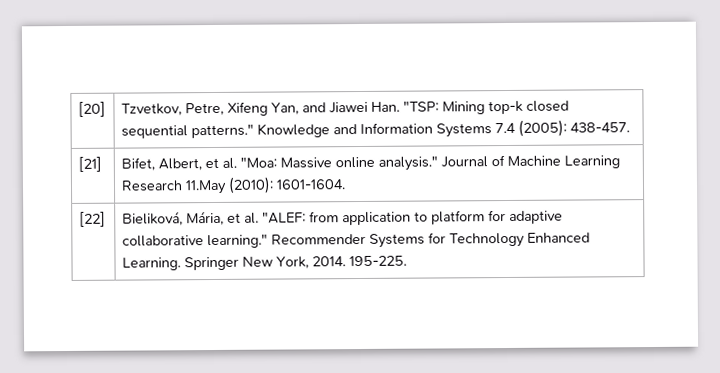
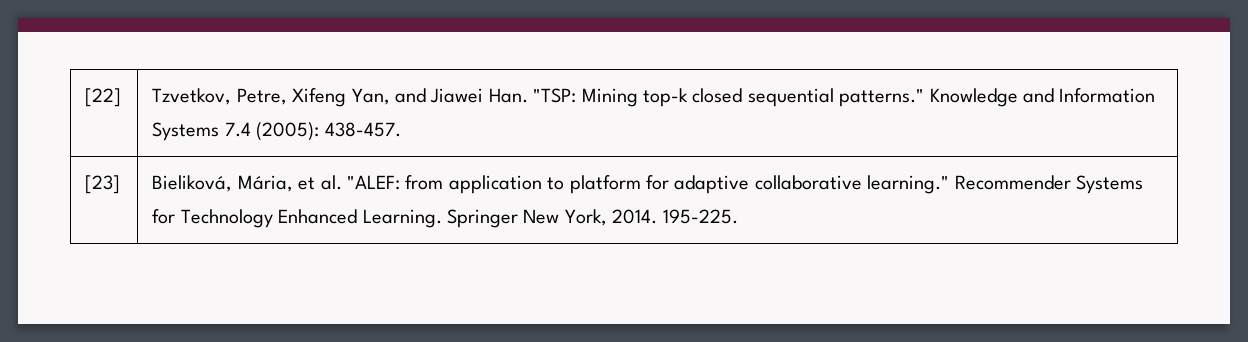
- [20] | Tzvetkov, Petre, Xifeng Yan, and Jiawei Han. "TSP: Mining top-k closed sequential patterns." Knowledge and Information Systems 7.4 (2005): 438-457.
+ [22] | Tzvetkov, Petre, Xifeng Yan, and Jiawei Han. "TSP: Mining top-k closed sequential patterns." Knowledge and Information Systems 7.4 (2005): 438-457.
- [21] | Bifet, Albert, et al. "Moa: Massive online analysis." Journal of Machine Learning Research 11.May (2010): 1601-1604.
- [22] | Bieliková, Mária, et al. "ALEF: from application to platform for adaptive collaborative learning." Recommender Systems for Technology Enhanced Learning. Springer New York, 2014. 195-225.
+ [23] | Bieliková, Mária, et al. "ALEF: from application to platform for adaptive collaborative learning." Recommender Systems for Technology Enhanced Learning. Springer New York, 2014. 195-225.

